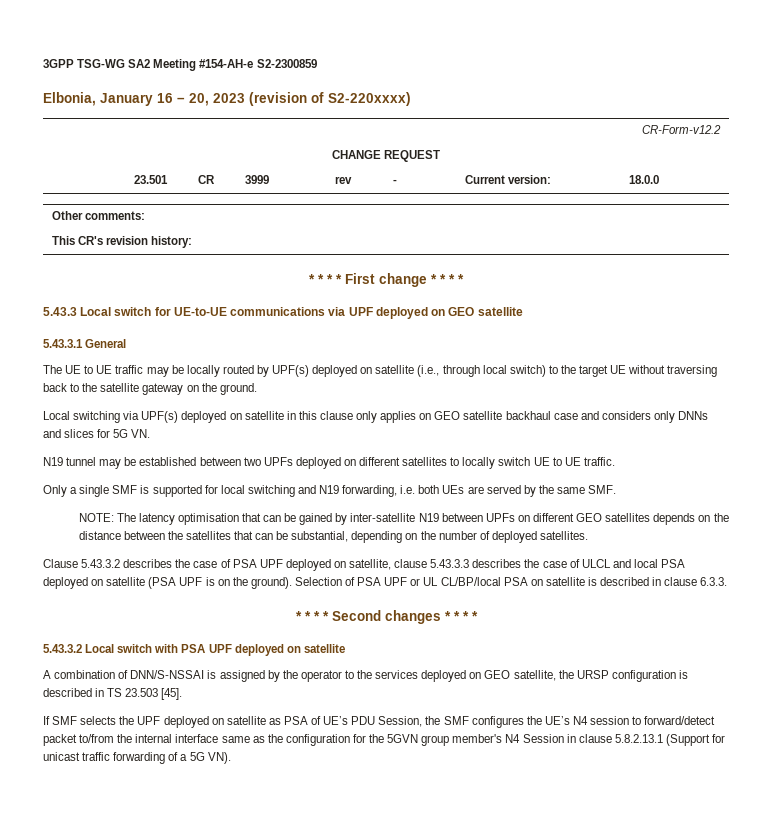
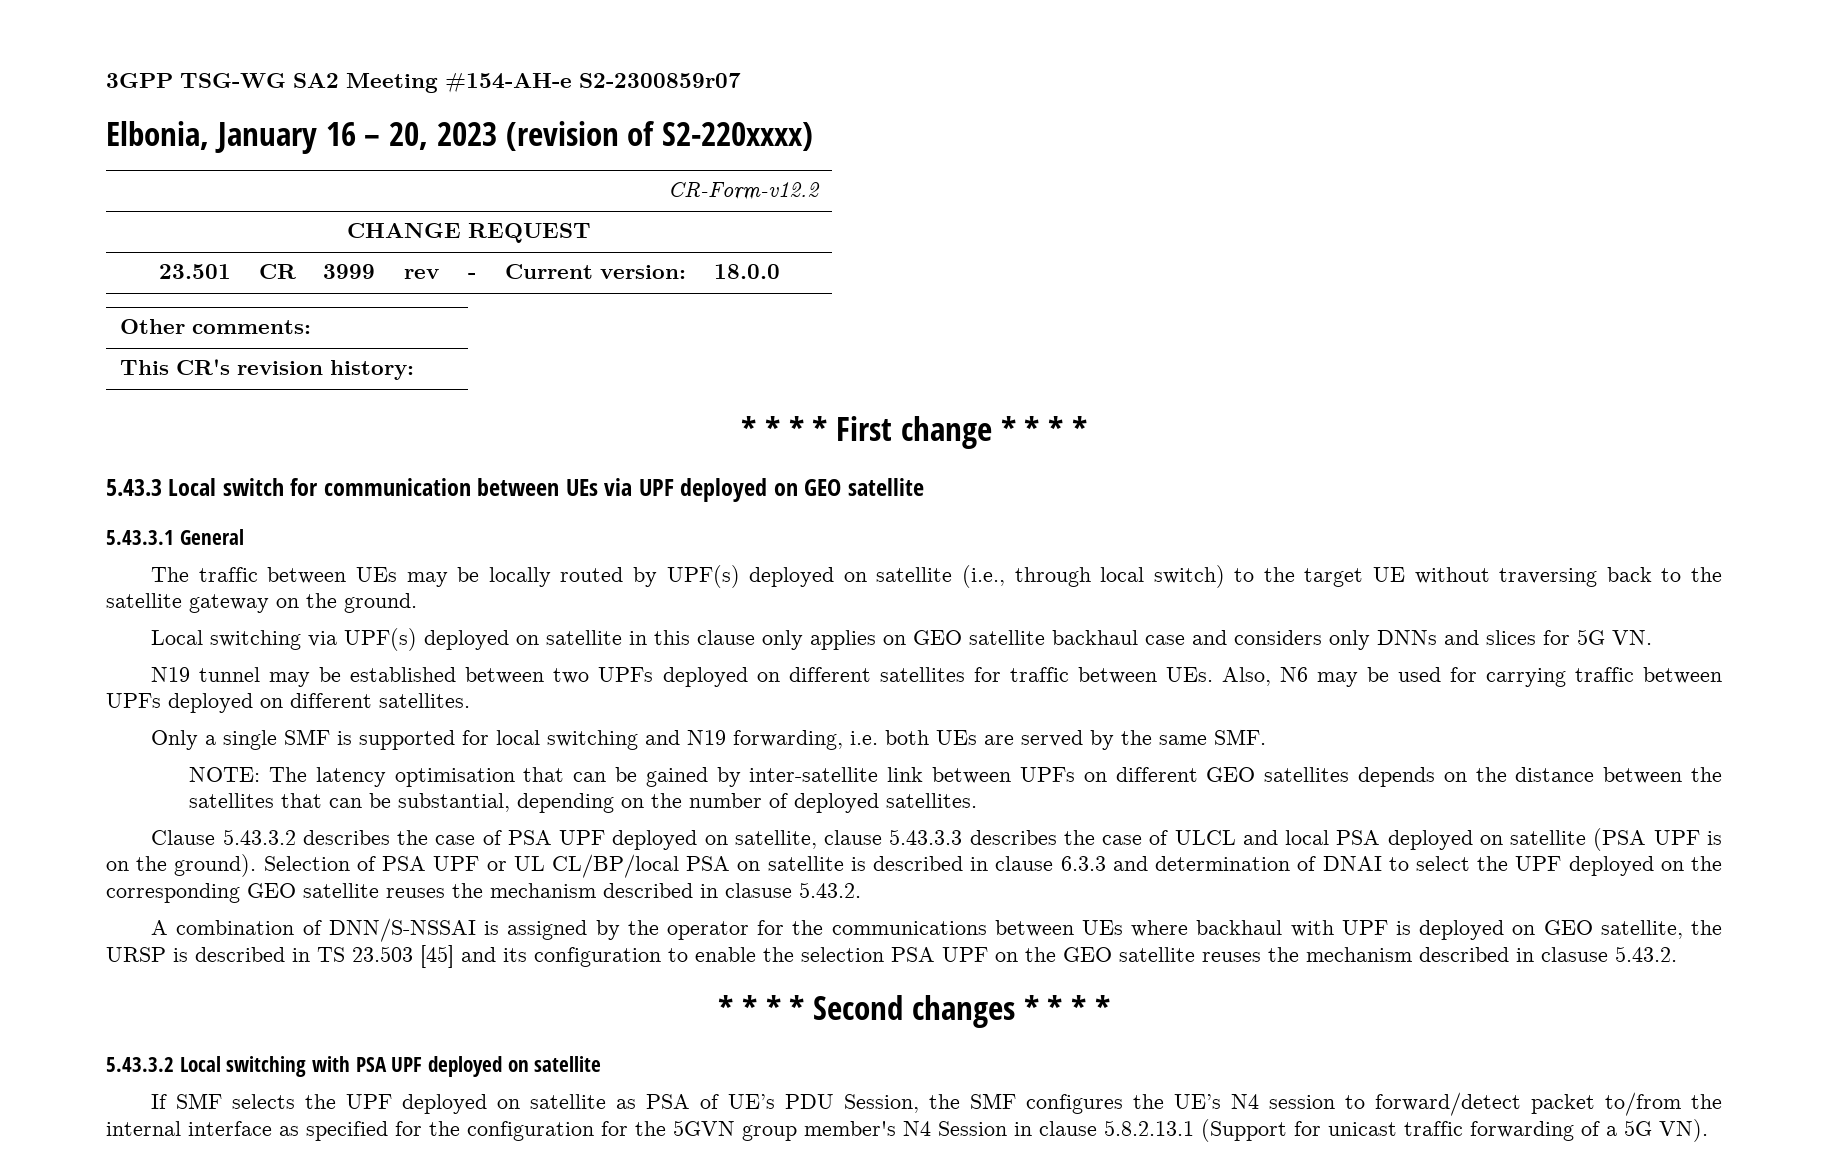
- 3GPP TSG-WG SA2 Meeting #154-AH-e S2-2300859
+ 3GPP TSG-WG SA2 Meeting #154-AH-e S2-2300859r07
- 5.43.3 Local switch for UE-to-UE communications via UPF deployed on GEO satellite
+ 5.43.3 Local switch for communication between UEs via UPF deployed on GEO satellite
- The UE to UE traffic may be locally routed by UPF(s) deployed on satellite (i.e., through local switch) to the target UE without traversing back to the satellite gateway on the ground.
+ The traffic between UEs may be locally routed by UPF(s) deployed on satellite (i.e., through local switch) to the target UE without traversing back to the satellite gateway on the ground.
- N19 tunnel may be established between two UPFs deployed on different satellites to locally switch UE to UE traffic.
+ N19 tunnel may be established between two UPFs deployed on different satellites for traffic between UEs. Also, N6 may be used for carrying traffic between UPFs deployed on different satellites.
- NOTE: The latency optimisation that can be gained by inter-satellite N19 between UPFs on different GEO satellites depends on the distance between the satellites that can be substantial, depending on the number of deployed satellites.
+ NOTE: The latency optimisation that can be gained by inter-satellite link between UPFs on different GEO satellites depends on the distance between the satellites that can be substantial, depending on the number of deployed satellites.
- Selection of PSA UPF or UL CL/BP/local PSA on satellite is described in clause 6.3.3.
+ Selection of PSA UPF or UL CL/BP/local PSA on satellite is described in clause 6.3.3 and determination of DNAI to select the UPF deployed on the corresponding GEO satellite reuses the mechanism described in clasuse 5.43.2.
+ A combination of DNN/S-NSSAI is assigned by the operator for the communications between UEs where backhaul with UPF is deployed on GEO satellite, the URSP is described in TS 23.503 [45] and its configuration to enable the selection PSA UPF on the GEO satellite reuses the mechanism described in clasuse 5.43.2.
- 5.43.3.2 Local switch with PSA UPF deployed on satellite
+ 5.43.3.2 Local switching with PSA UPF deployed on satellite
- A combination of DNN/S-NSSAI is assigned by the operator to the services deployed on GEO satellite, the URSP configuration is described in TS 23.503 [45].
- If SMF selects the UPF deployed on satellite as PSA of UE’s PDU Session, the SMF configures the UE’s N4 session to forward/detect packet to/from the internal interface same as the configuration for the 5GVN group member's N4 Session in clause 5.8.2.13.1 (Support for unicast traffic forwarding of a 5G VN).
+ If SMF selects the UPF deployed on satellite as PSA of UE’s PDU Session, the SMF configures the UE’s N4 session to forward/detect packet to/from the internal interface as specified for the configuration for the 5GVN group member's N4 Session in clause 5.8.2.13.1 (Support for unicast traffic forwarding of a 5G VN).

